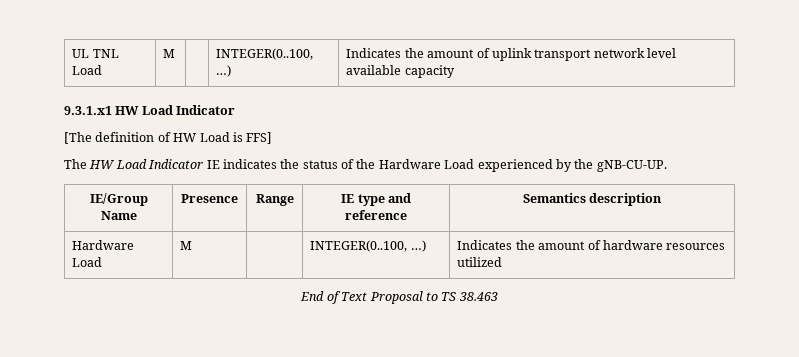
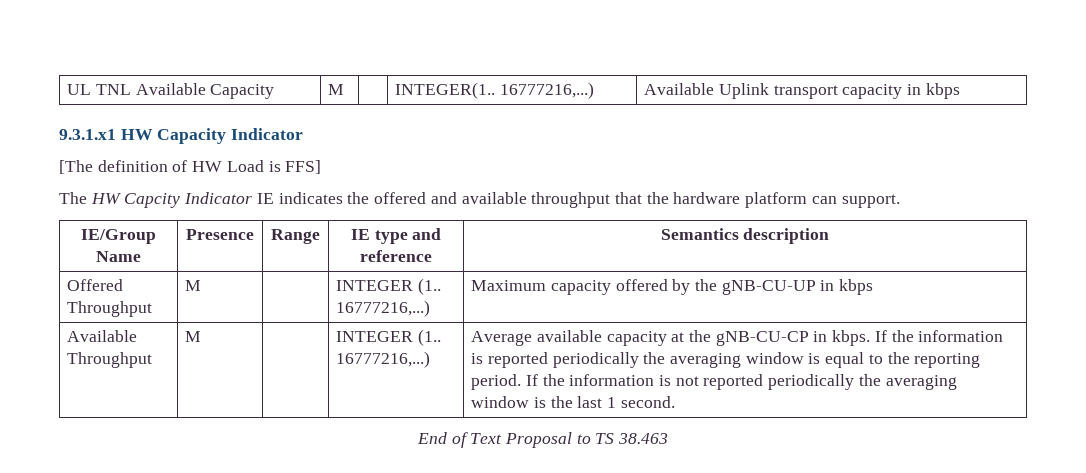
- UL TNL Load | M | | INTEGER(0..100, …) | Indicates the amount of uplink transport network level available capacity
+ UL TNL Available Capacity | M | | INTEGER(1.. 16777216,...) | Available Uplink transport capacity in kbps
- 9.3.1.x1 HW Load Indicator
+ 9.3.1.x1 HW Capacity Indicator
- The HW Load Indicator IE indicates the status of the Hardware Load experienced by the gNB-CU-UP.
+ The HW Capcity Indicator IE indicates the offered and available throughput that the hardware platform can support.
- Hardware Load | M | | INTEGER(0..100, …) | Indicates the amount of hardware resources utilized
+ Offered Throughput | M | | INTEGER (1.. 16777216,...) | Maximum capacity offered by the gNB-CU-UP in kbps
+ Available Throughput | M | | INTEGER (1.. 16777216,...) | Average available capacity at the gNB-CU-CP in kbps. If the information is reported periodically the averaging window is equal to the reporting period. If the information is not reported periodically the averaging window is the last 1 second.

